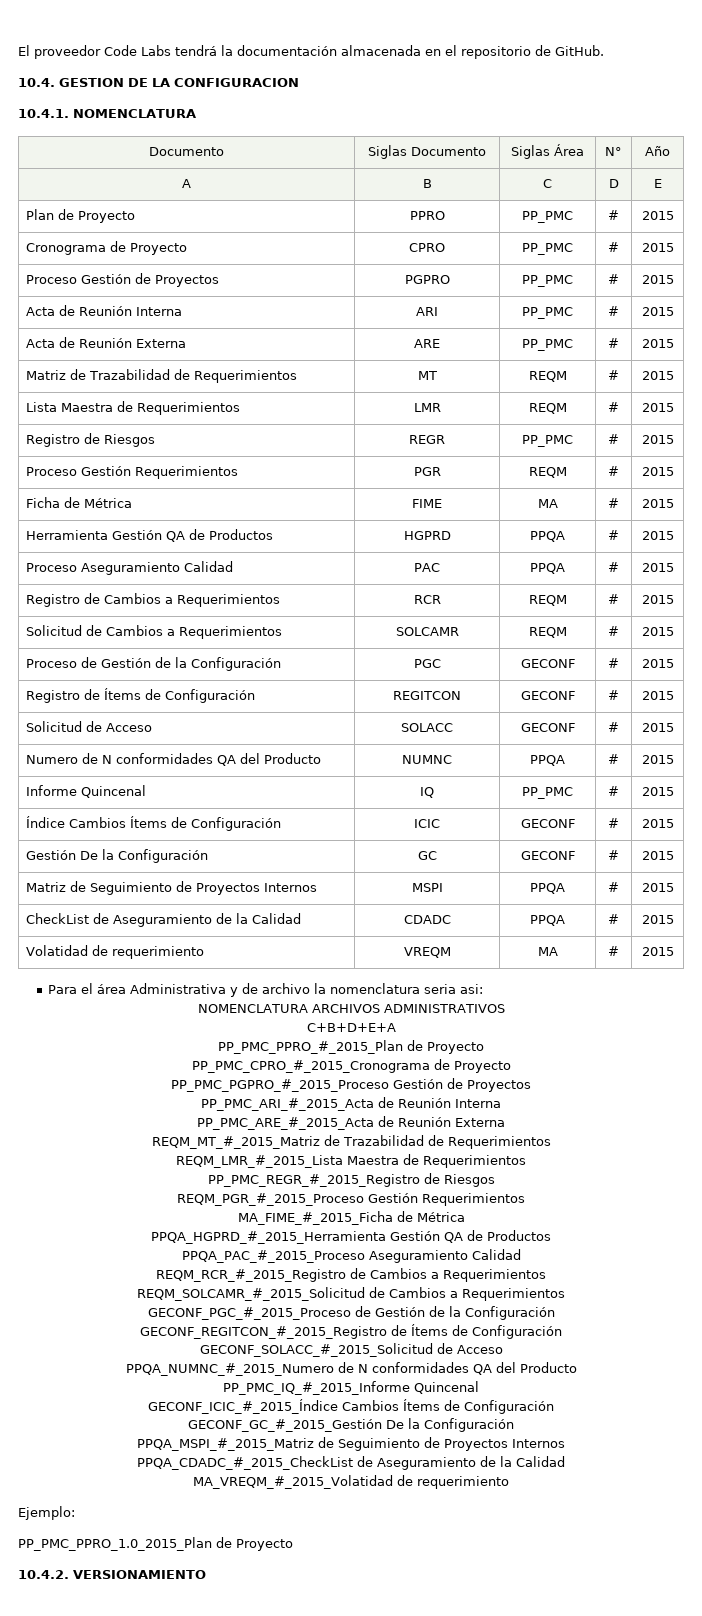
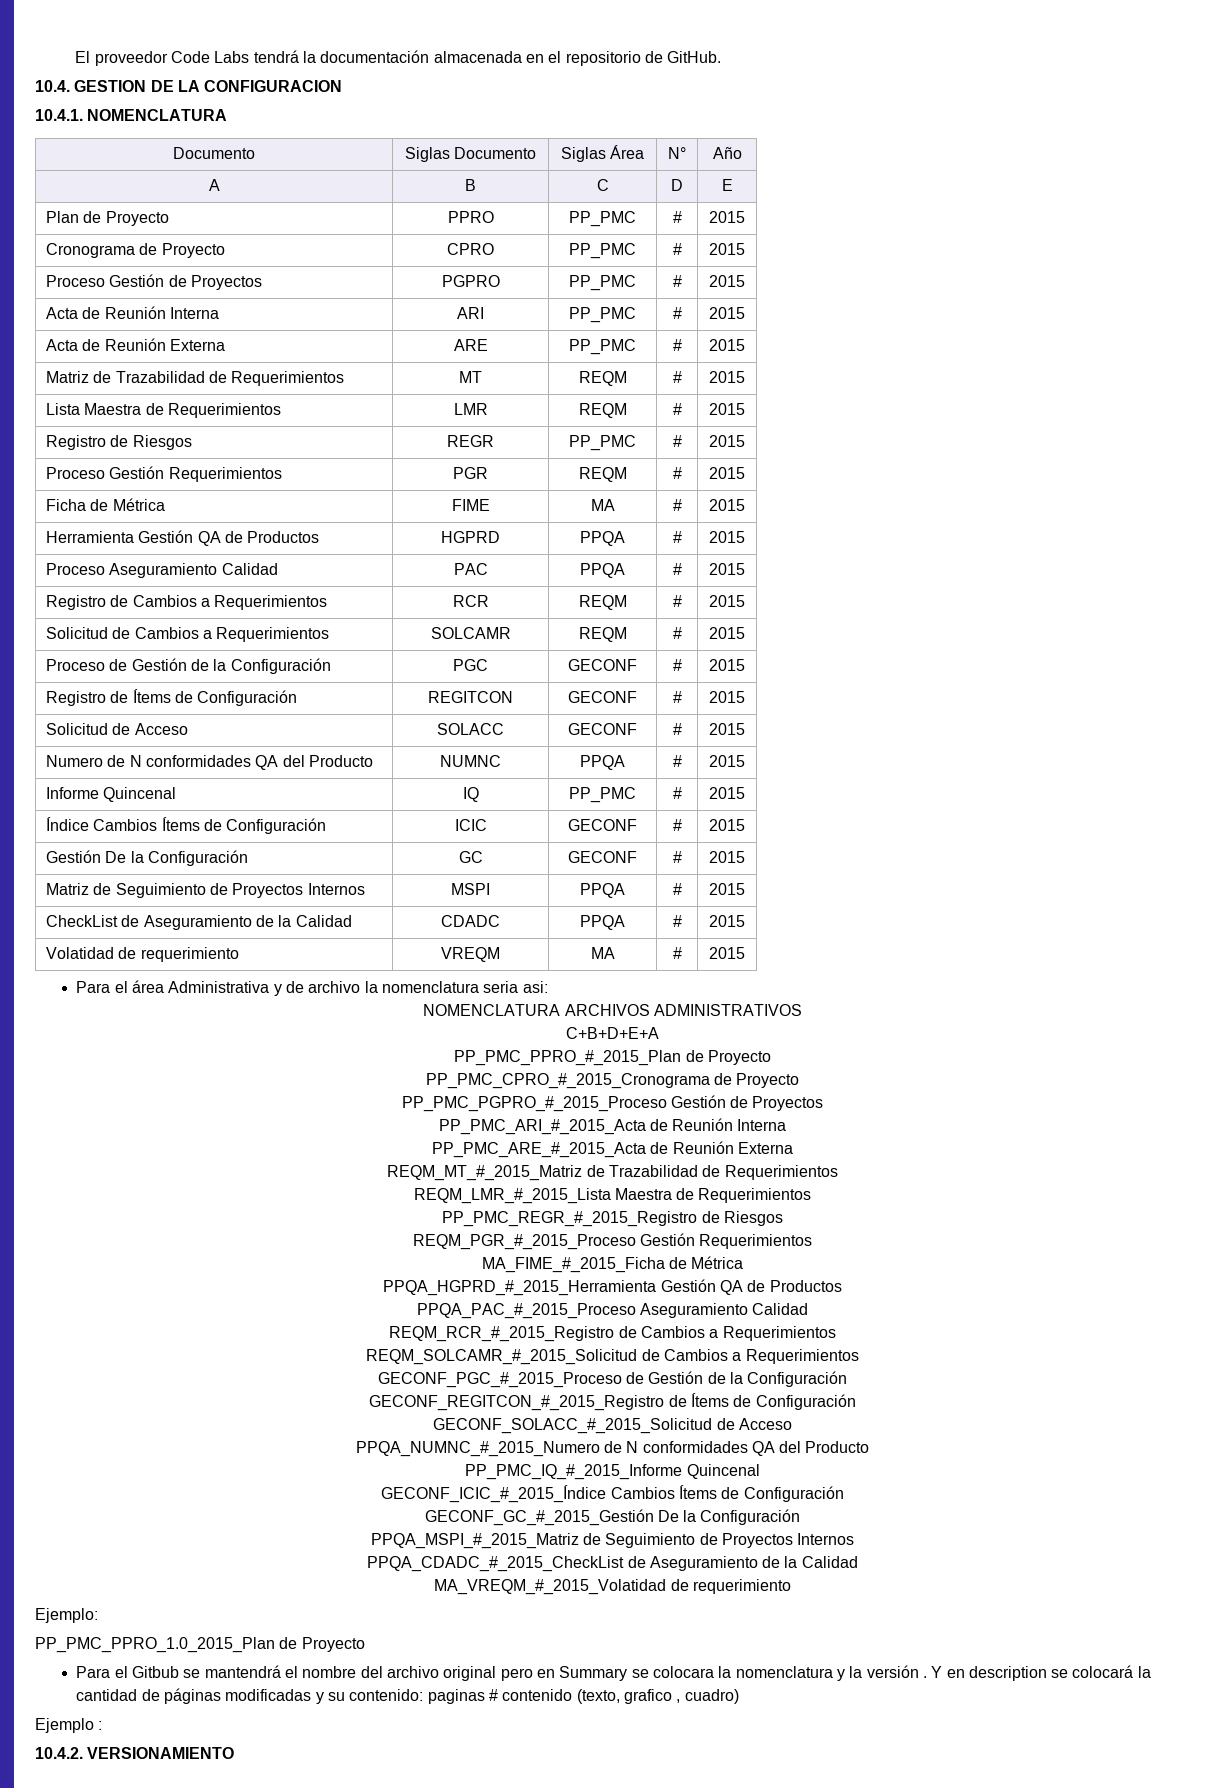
+ Para el Gitbub se mantendrá el nombre del archivo original pero en Summary se colocara la nomenclatura y la versión . Y en description se colocará la cantidad de páginas modificadas y su contenido: paginas # contenido (texto, grafico , cuadro)
+ Ejemplo :

